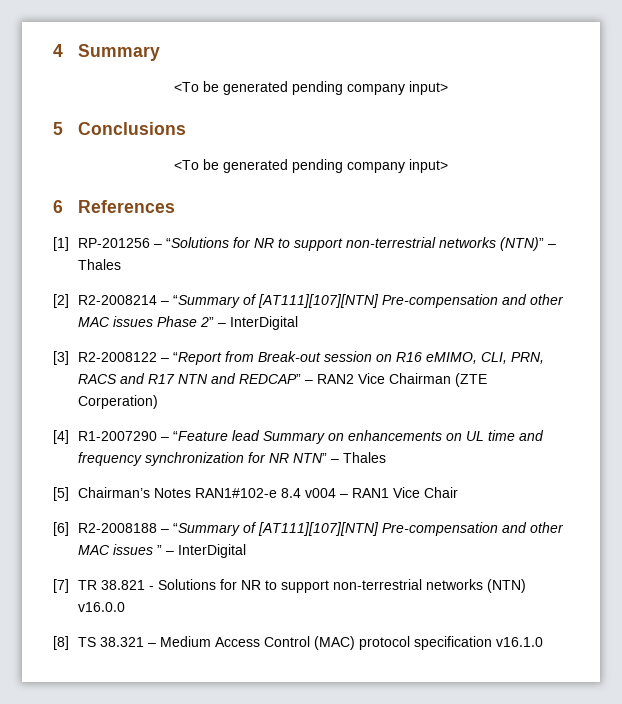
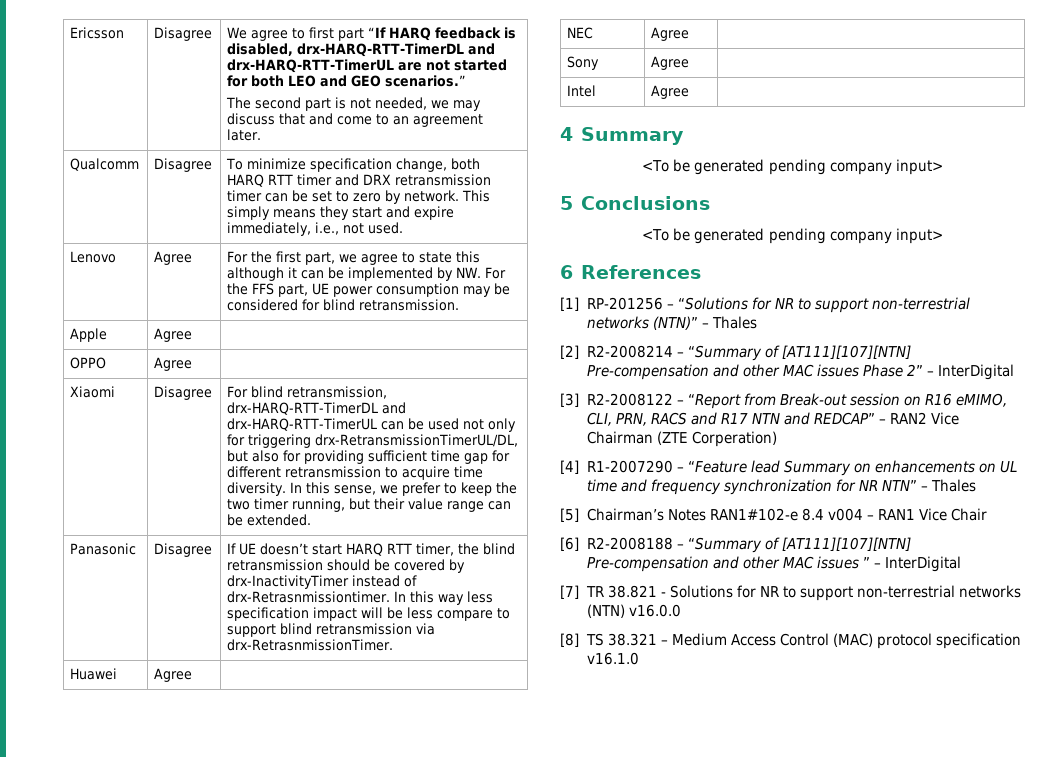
+ Ericsson | Disagree | We agree to first part “If HARQ feedback is disabled, drx-HARQ-RTT-TimerDL and drx-HARQ-RTT-TimerUL are not started for both LEO and GEO scenarios.”
+ The second part is not needed, we may discuss that and come to an agreement later.
+ Qualcomm | Disagree | To minimize specification change, both HARQ RTT timer and DRX retransmission timer can be set to zero by network. This simply means they start and expire immediately, i.e., not used.
+ Lenovo | Agree | For the first part, we agree to state this although it can be implemented by NW. For the FFS part, UE power consumption may be considered for blind retransmission.
+ Apple | Agree |
+ OPPO | Agree |
+ Xiaomi | Disagree | For blind retransmission, drx-HARQ-RTT-TimerDL and drx-HARQ-RTT-TimerUL can be used not only for triggering drx-RetransmissionTimerUL/DL, but also for providing sufficient time gap for different retransmission to acquire time diversity. In this sense, we prefer to keep the two timer running, but their value range can be extended.
+ Panasonic | Disagree | If UE doesn’t start HARQ RTT timer, the blind retransmission should be covered by drx-InactivityTimer instead of drx-Retrasnmissiontimer. In this way less specification impact will be less compare to support blind retransmission via drx-RetrasnmissionTimer.
+ Huawei | Agree |
+ NEC | Agree |
+ Sony | Agree |
+ Intel | Agree |

